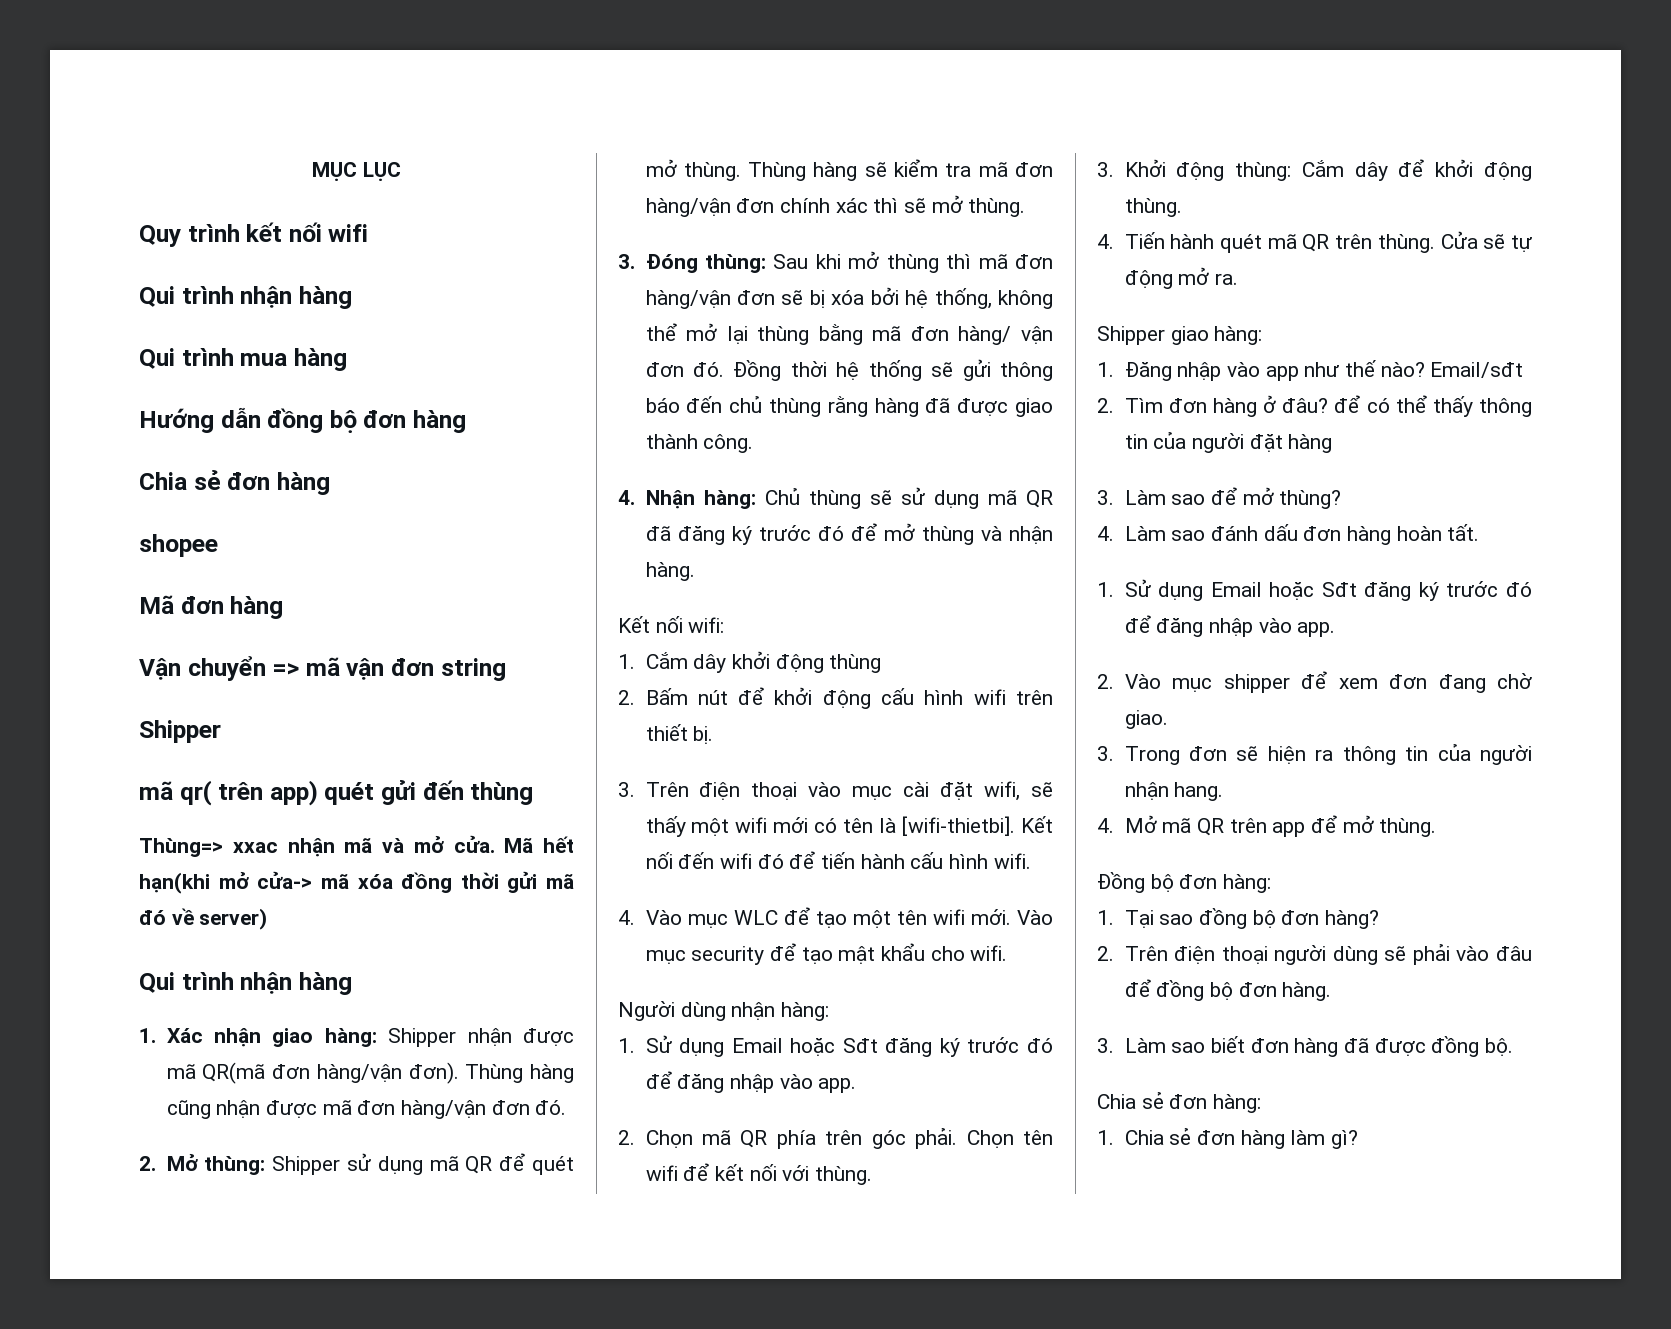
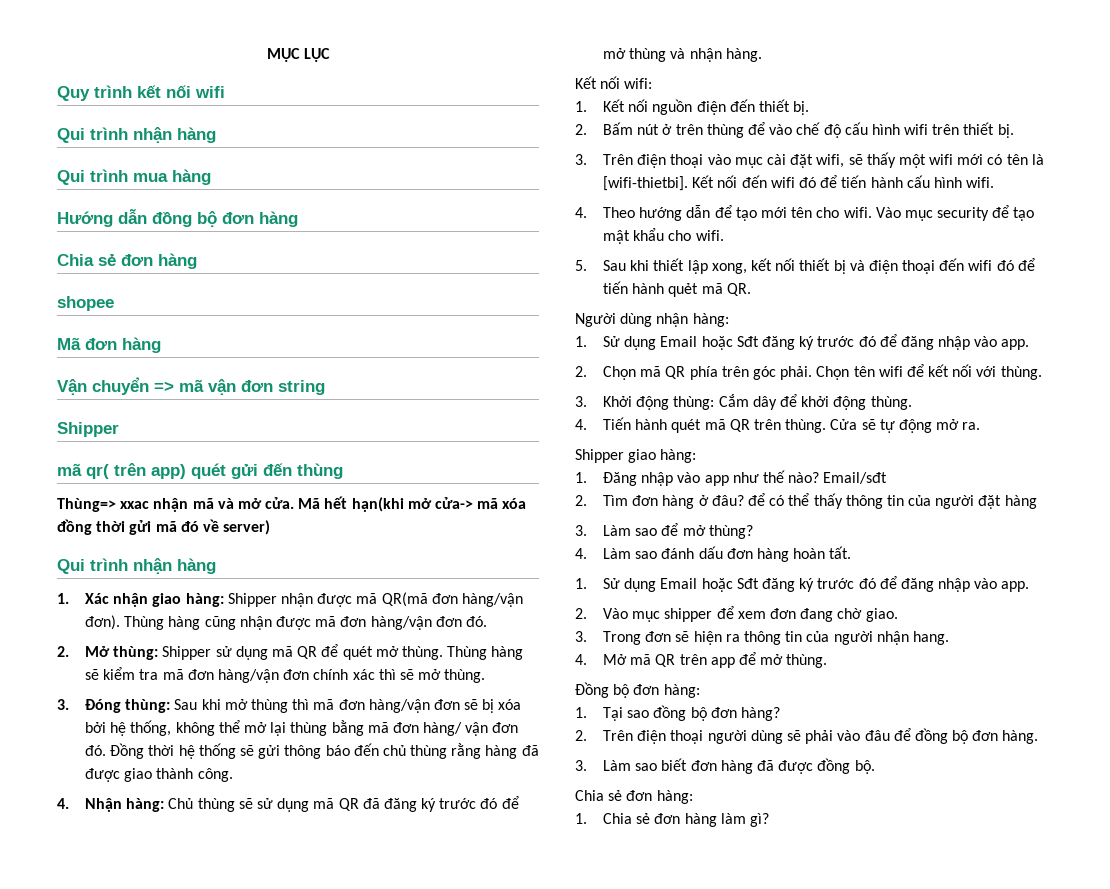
- 1. Cắm dây khởi động thùng
- 2. Bấm nút để khởi động cấu hình wifi trên thiết bị.
+ 1. Kết nối nguồn điện đến thiết bị.
+ 2. Bấm nút ở trên thùng để vào chế độ cấu hình wifi trên thiết bị.
- 4. Vào mục WLC để tạo một tên wifi mới.
+ 4. Theo hướng dẫn để tạo mới tên cho wifi.
+ 5. Sau khi thiết lập xong, kết nối thiết bị và điện thoại đến wifi đó để tiến hành quẻt mã QR.

